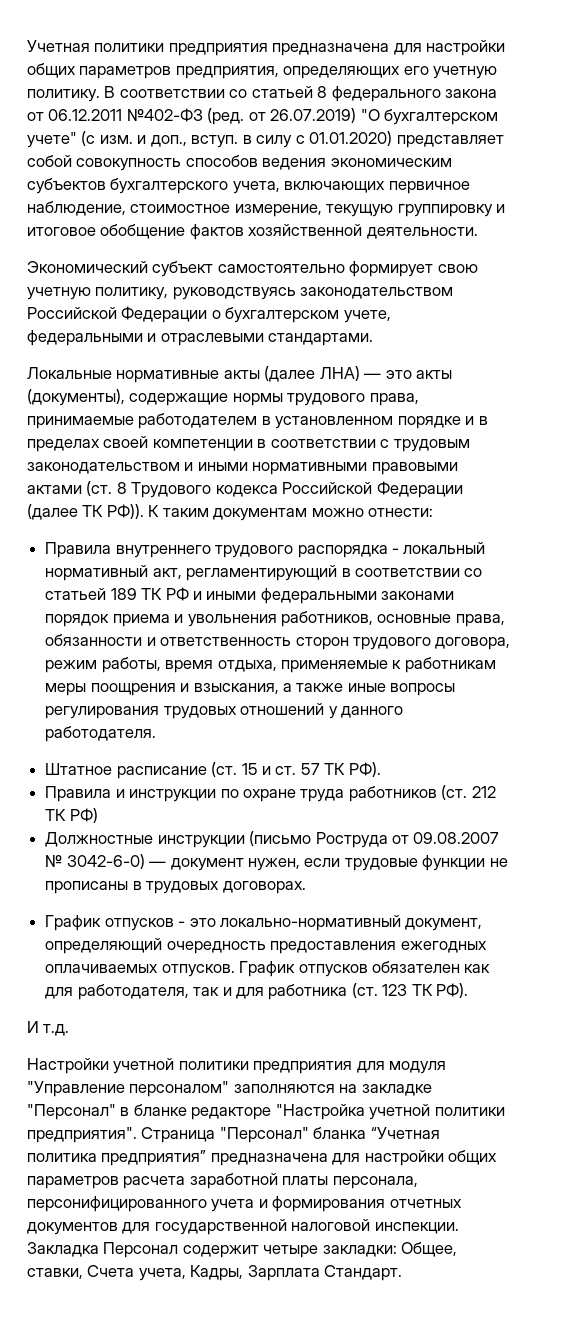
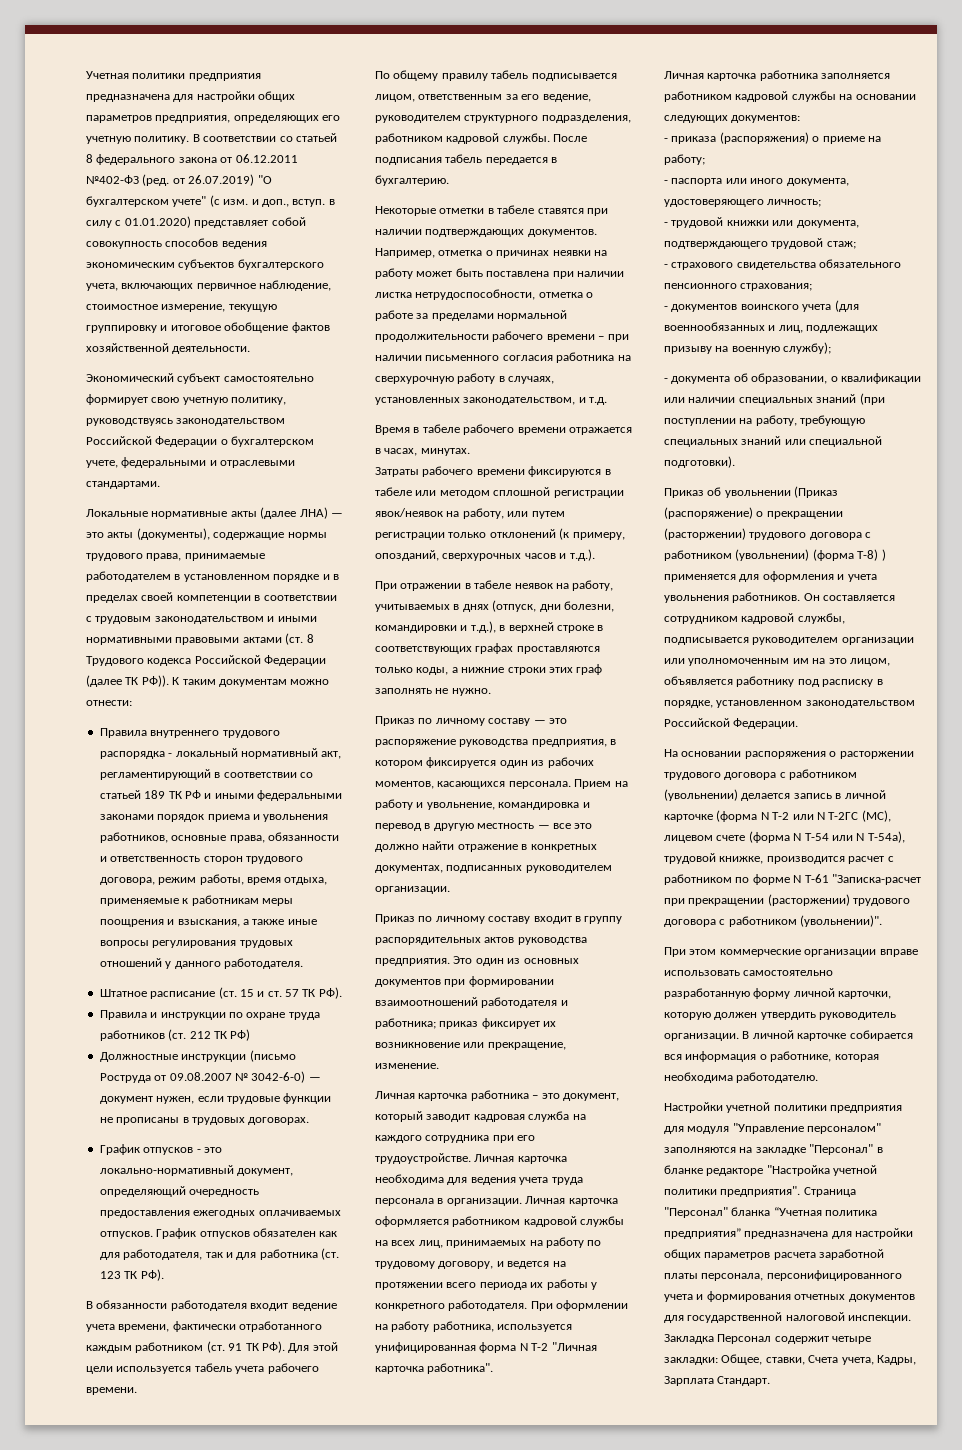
- И т.д.
+ В обязанности работодателя входит ведение учета времени, фактически отработанного каждым работником (ст. 91 ТК РФ). Для этой цели используется табель учета рабочего времени.
+ По общему правилу табель подписывается лицом, ответственным за его ведение, руководителем структурного подразделения, работником кадровой службы. После подписания табель передается в бухгалтерию.
+ Некоторые отметки в табеле ставятся при наличии подтверждающих документов. Например, отметка о причинах неявки на работу может быть поставлена при наличии листка нетрудоспособности, отметка о работе за пределами нормальной продолжительности рабочего времени – при наличии письменного согласия работника на сверхурочную работу в случаях, установленных законодательством, и т.д.
+ Время в табеле рабочего времени отражается в часах, минутах.
+ Затраты рабочего времени фиксируются в табеле или методом сплошной регистрации явок/неявок на работу, или путем регистрации только отклонений (к примеру, опозданий, сверхурочных часов и т.д.).
+ При отражении в табеле неявок на работу, учитываемых в днях (отпуск, дни болезни, командировки и т.д.), в верхней строке в соответствующих графах проставляются только коды, а нижние строки этих граф заполнять не нужно.
+ Приказ по личному составу — это распоряжение руководства предприятия, в котором фиксируется один из рабочих моментов, касающихся персонала. Прием на работу и увольнение, командировка и перевод в другую местность — все это должно найти отражение в конкретных документах, подписанных руководителем организации.
+ Приказ по личному составу входит в группу распорядительных актов руководства предприятия. Это один из основных документов при формировании взаимоотношений работодателя и работника; приказ фиксирует их возникновение или прекращение, изменение.
+ Личная карточка работника – это документ, который заводит кадровая служба на каждого сотрудника при его трудоустройстве. Личная карточка необходима для ведения учета труда персонала в организации. Личная карточка оформляется работником кадровой службы на всех лиц, принимаемых на работу по трудовому договору, и ведется на протяжении всего периода их работы у конкретного работодателя. При оформлении на работу работника, используется унифицированная форма N Т-2 "Личная карточка работника".
+ Личная карточка работника заполняется работником кадровой службы на основании следующих документов:
+ - приказа (распоряжения) о приеме на работу;
+ - паспорта или иного документа, удостоверяющего личность;
+ - трудовой книжки или документа, подтверждающего трудовой стаж;
+ - страхового свидетельства обязательного пенсионного страхования;
+ - документов воинского учета (для военнообязанных и лиц, подлежащих призыву на военную службу);
+ - документа об образовании, о квалификации или наличии специальных знаний (при поступлении на работу, требующую специальных знаний или специальной подготовки).
+ Приказ об увольнении (Приказ (распоряжение) о прекращении (расторжении) трудового договора с работником (увольнении) (форма Т-8) ) применяется для оформления и учета увольнения работников. Он составляется сотрудником кадровой службы, подписывается руководителем организации или уполномоченным им на это лицом, объявляется работнику под расписку в порядке, установленном законодательством Российской Федерации.
+ На основании распоряжения о расторжении трудового договора с работником (увольнении) делается запись в личной карточке (форма N Т-2 или N Т-2ГС (МС), лицевом счете (форма N Т-54 или N Т-54а), трудовой книжке, производится расчет с работником по форме N Т-61 "Записка-расчет при прекращении (расторжении) трудового договора с работником (увольнении)".
+ При этом коммерческие организации вправе использовать самостоятельно разработанную форму личной карточки, которую должен утвердить руководитель организации. В личной карточке собирается вся информация о работнике, которая необходима работодателю.

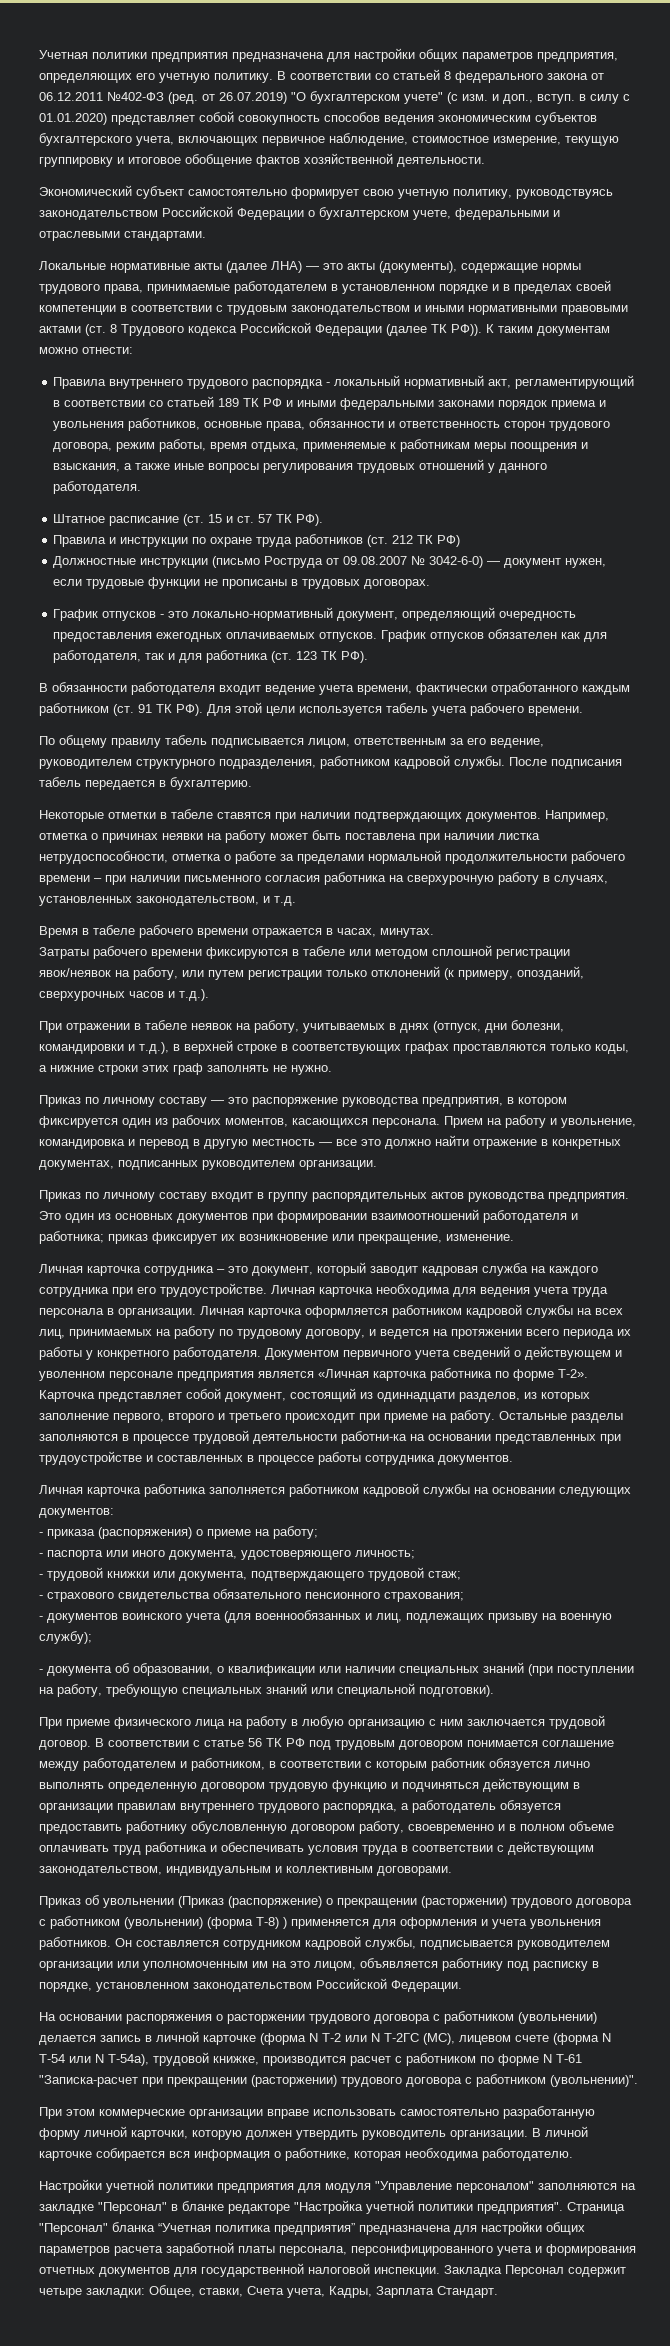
- Личная карточка работника – это документ, который заводит кадровая служба на каждого сотрудника при его трудоустройстве.
+ Личная карточка сотрудника – это документ, который заводит кадровая служба на каждого сотрудника при его трудоустройстве.
- При оформлении на работу работника, используется унифицированная форма N Т-2 "Личная карточка работника".
+ Документом первичного учета сведений о действующем и уволенном персонале предприятия является «Личная карточка работника по форме Т-2». Карточка представляет собой документ, состоящий из одиннадцати разделов, из которых заполнение первого, второго и третьего происходит при приеме на работу. Остальные разделы заполняются в процессе трудовой деятельности работни-ка на основании представленных при трудоустройстве и составленных в процессе работы сотрудника документов.
+ При приеме физического лица на работу в любую организацию с ним заключается трудовой договор. В соответствии с статье 56 ТК РФ под трудовым договором понимается соглашение между работодателем и работником, в соответствии с которым работник обязуется лично выполнять определенную договором трудовую функцию и подчиняться действующим в организации правилам внутреннего трудового распорядка, а работодатель обязуется предоставить работнику обусловленную договором работу, своевременно и в полном объеме оплачивать труд работника и обеспечивать условия труда в соответствии с действующим законодательством, индивидуальным и коллективным договорами.

